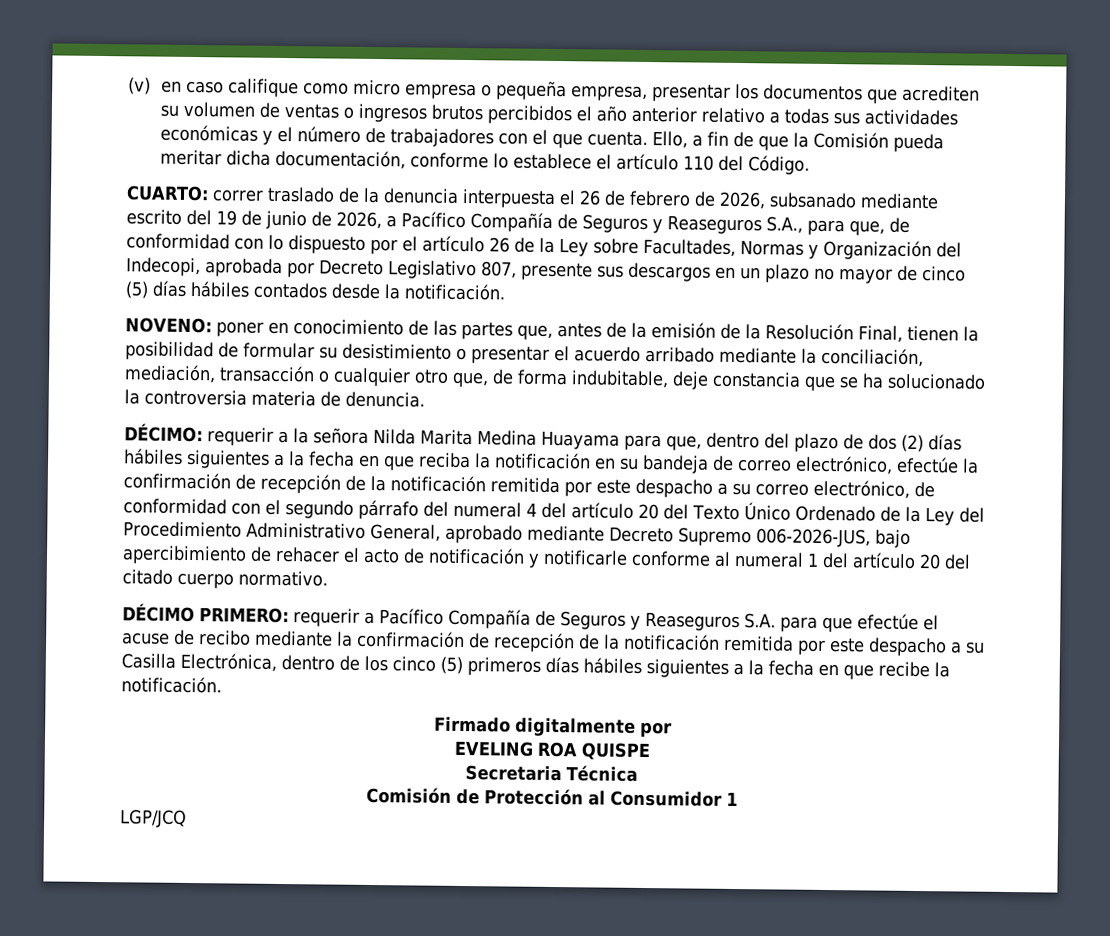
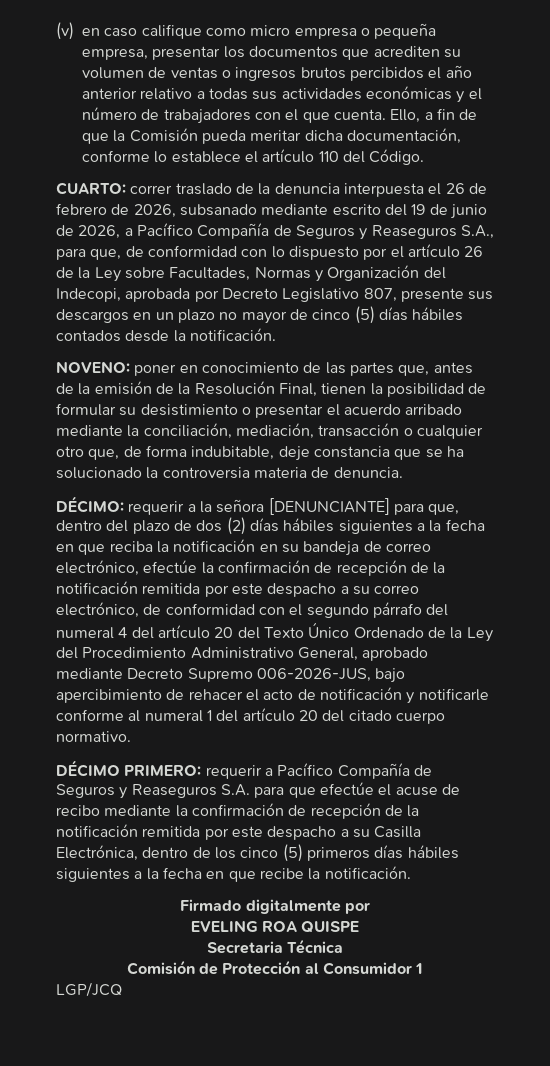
- requerir a la señora Nilda Marita Medina Huayama para que, dentro del plazo de dos (2) días hábiles siguientes a la fecha en que reciba la notificación en su bandeja de correo electrónico, efectúe la confirmación de recepción de la notificación remitida por este despacho a su correo electrónico, de conformidad con el segundo párrafo del numeral 4 del artículo 20 del Texto Único Ordenado de la Ley del Procedimiento Administrativo General, aprobado mediante Decreto Supremo 006-2026-JUS, bajo apercibimiento de rehacer el acto de notificación y notificarle conforme al numeral 1 del artículo 20 del citado cuerpo normativo.
+ requerir a la señora [DENUNCIANTE] para que, dentro del plazo de dos (2) días hábiles siguientes a la fecha en que reciba la notificación en su bandeja de correo electrónico, efectúe la confirmación de recepción de la notificación remitida por este despacho a su correo electrónico, de conformidad con el segundo párrafo del numeral 4 del artículo 20 del Texto Único Ordenado de la Ley del Procedimiento Administrativo General, aprobado mediante Decreto Supremo 006-2026-JUS, bajo apercibimiento de rehacer el acto de notificación y notificarle conforme al numeral 1 del artículo 20 del citado cuerpo normativo.

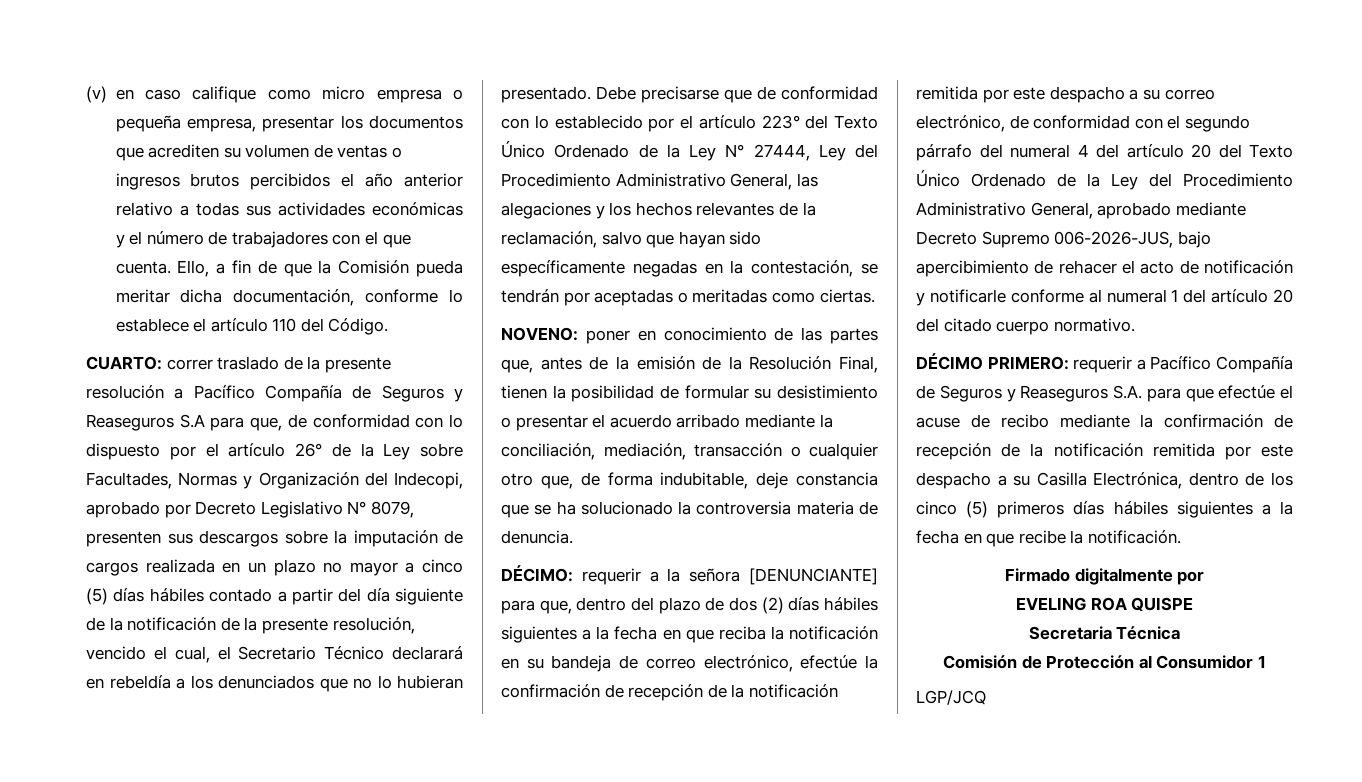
- CUARTO: correr traslado de la denuncia interpuesta el 26 de febrero de 2026, subsanado mediante escrito del 19 de junio de 2026, a Pacífico Compañía de Seguros y Reaseguros S.A., para que, de conformidad con lo dispuesto por el artículo 26 de la Ley sobre Facultades, Normas y Organización del Indecopi, aprobada por Decreto Legislativo 807, presente sus descargos en un plazo no mayor de cinco (5) días hábiles contados desde la notificación.
+ CUARTO: correr traslado de la presente resolución a Pacífico Compañía de Seguros y Reaseguros S.A para que, de conformidad con lo dispuesto por el artículo 26° de la Ley sobre Facultades, Normas y Organización del Indecopi, aprobado por Decreto Legislativo N° 8079, presenten sus descargos sobre la imputación de cargos realizada en un plazo no mayor a cinco (5) días hábiles contado a partir del día siguiente de la notificación de la presente resolución, vencido el cual, el Secretario Técnico declarará en rebeldía a los denunciados que no lo hubieran presentado. Debe precisarse que de conformidad con lo establecido por el artículo 223° del Texto Único Ordenado de la Ley N° 27444, Ley del Procedimiento Administrativo General, las alegaciones y los hechos relevantes de la reclamación, salvo que hayan sido específicamente negadas en la contestación, se tendrán por aceptadas o meritadas como ciertas.

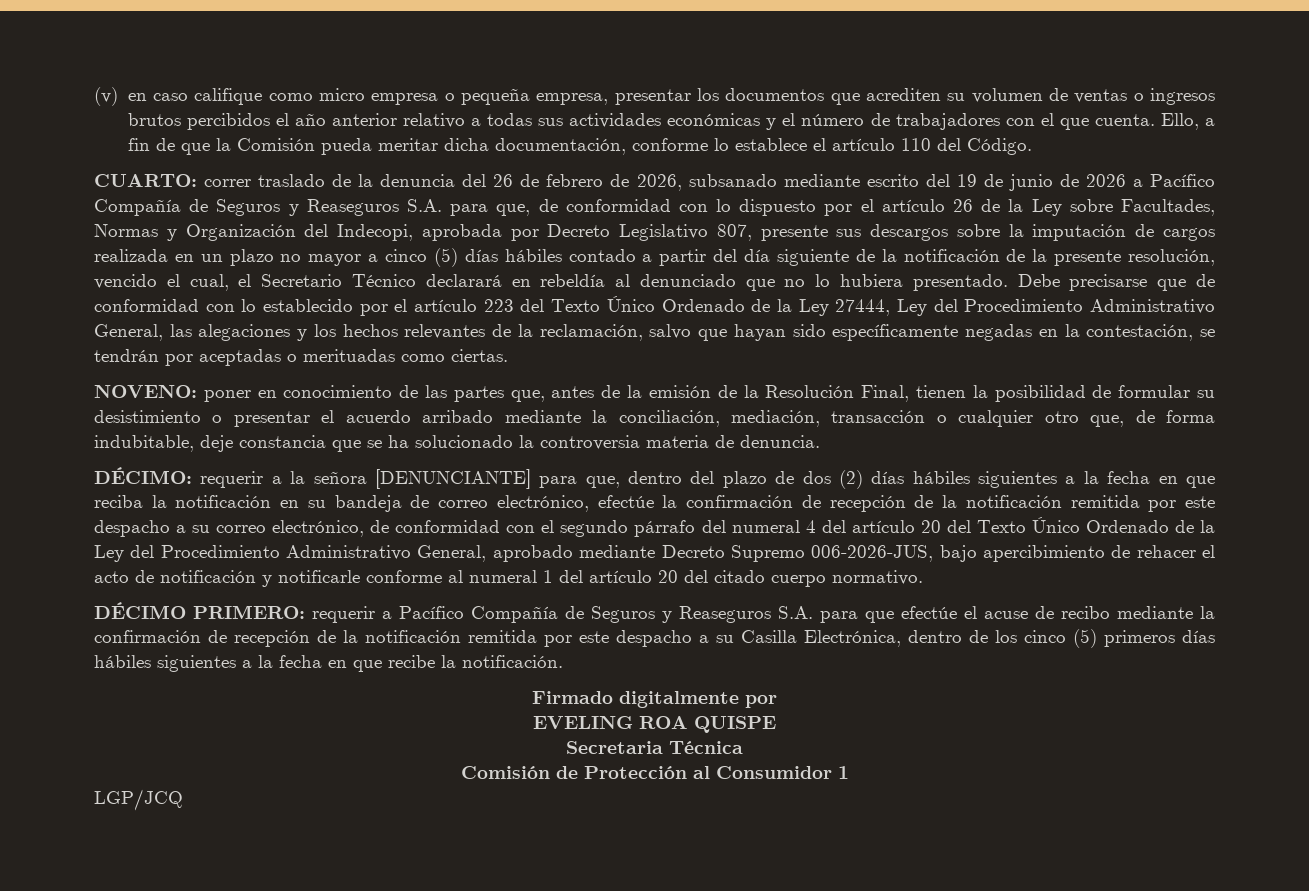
- correr traslado de la presente resolución a Pacífico Compañía de Seguros y Reaseguros S.A para que, de conformidad con lo dispuesto por el artículo 26° de la Ley sobre Facultades, Normas y Organización del Indecopi, aprobado por Decreto Legislativo N° 8079, presenten sus descargos sobre la imputación de cargos realizada en un plazo no mayor a cinco (5) días hábiles contado a partir del día siguiente de la notificación de la presente resolución, vencido el cual, el Secretario Técnico declarará en rebeldía a los denunciados que no lo hubieran presentado.
+ correr traslado de la denuncia del 26 de febrero de 2026, subsanado mediante escrito del 19 de junio de 2026 a Pacífico Compañía de Seguros y Reaseguros S.A. para que, de conformidad con lo dispuesto por el artículo 26 de la Ley sobre Facultades, Normas y Organización del Indecopi, aprobada por Decreto Legislativo 807, presente sus descargos sobre la imputación de cargos realizada en un plazo no mayor a cinco (5) días hábiles contado a partir del día siguiente de la notificación de la presente resolución, vencido el cual, el Secretario Técnico declarará en rebeldía al denunciado que no lo hubiera presentado.
- Debe precisarse que de conformidad con lo establecido por el artículo 223° del Texto Único Ordenado de la Ley N° 27444, Ley del Procedimiento Administrativo General, las alegaciones y los hechos relevantes de la reclamación, salvo que hayan sido específicamente negadas en la contestación, se tendrán por aceptadas o meritadas como ciertas.
+ Debe precisarse que de conformidad con lo establecido por el artículo 223 del Texto Único Ordenado de la Ley 27444, Ley del Procedimiento Administrativo General, las alegaciones y los hechos relevantes de la reclamación, salvo que hayan sido específicamente negadas en la contestación, se tendrán por aceptadas o merituadas como ciertas.

